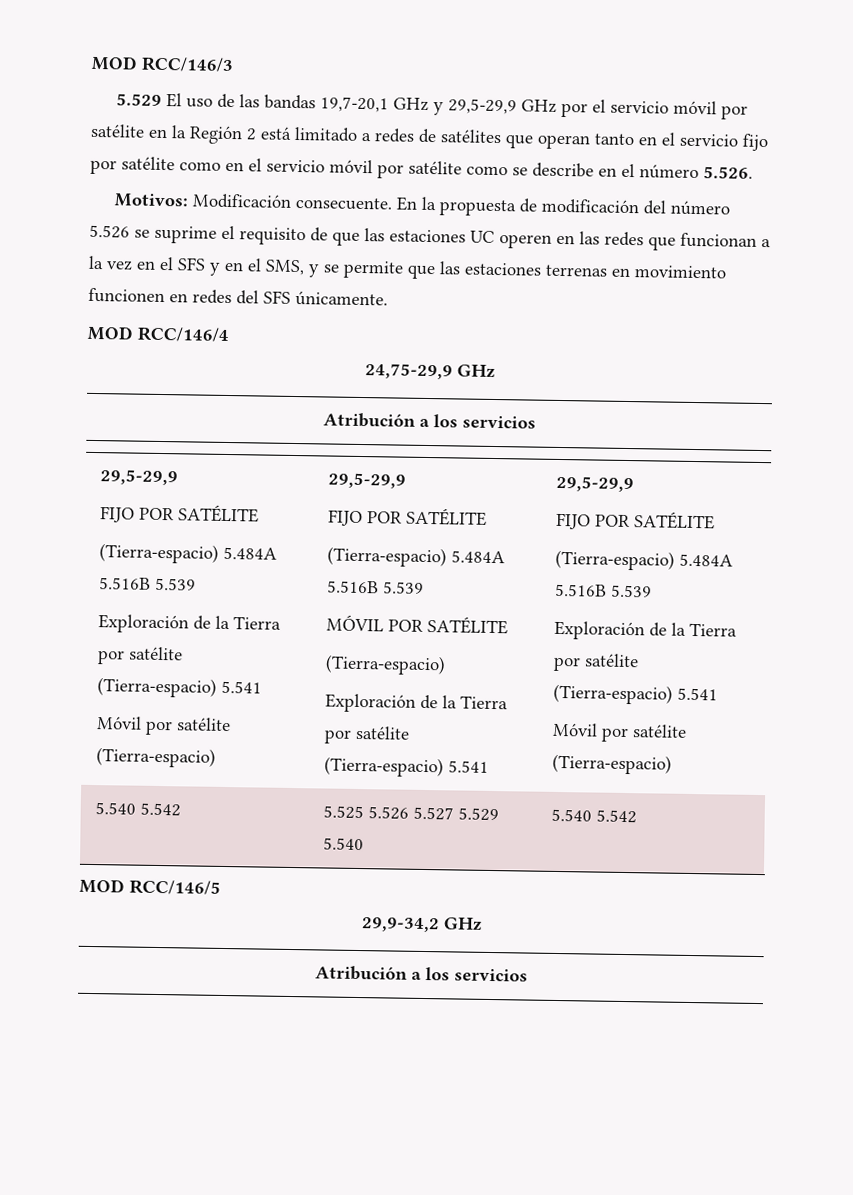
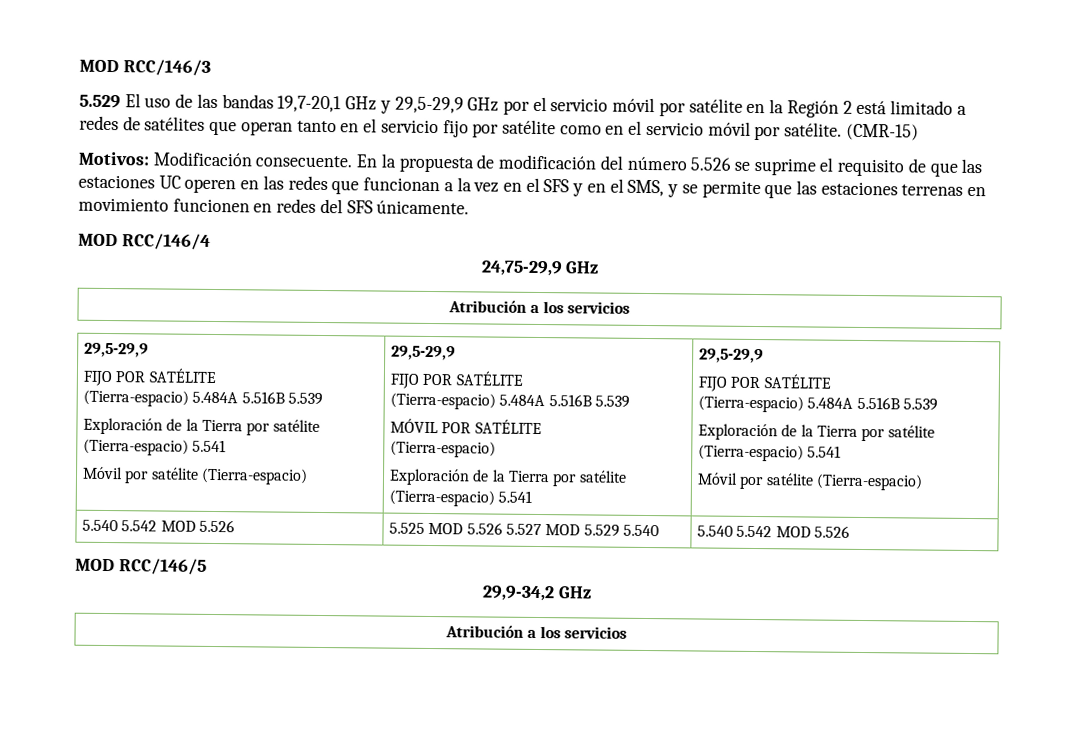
- 5.529 El uso de las bandas 19,7-20,1 GHz y 29,5-29,9 GHz por el servicio móvil por satélite en la Región 2 está limitado a redes de satélites que operan tanto en el servicio fijo por satélite como en el servicio móvil por satélite como se describe en el número 5.526.
+ 5.529 El uso de las bandas 19,7-20,1 GHz y 29,5-29,9 GHz por el servicio móvil por satélite en la Región 2 está limitado a redes de satélites que operan tanto en el servicio fijo por satélite como en el servicio móvil por satélite. (CMR-15)
- 5.540 5.542 | 5.525 5.526 5.527 5.529 5.540 | 5.540 5.542
+ 5.540 5.542 MOD 5.526 | 5.525 MOD 5.526 5.527 MOD 5.529 5.540 | 5.540 5.542 MOD 5.526

